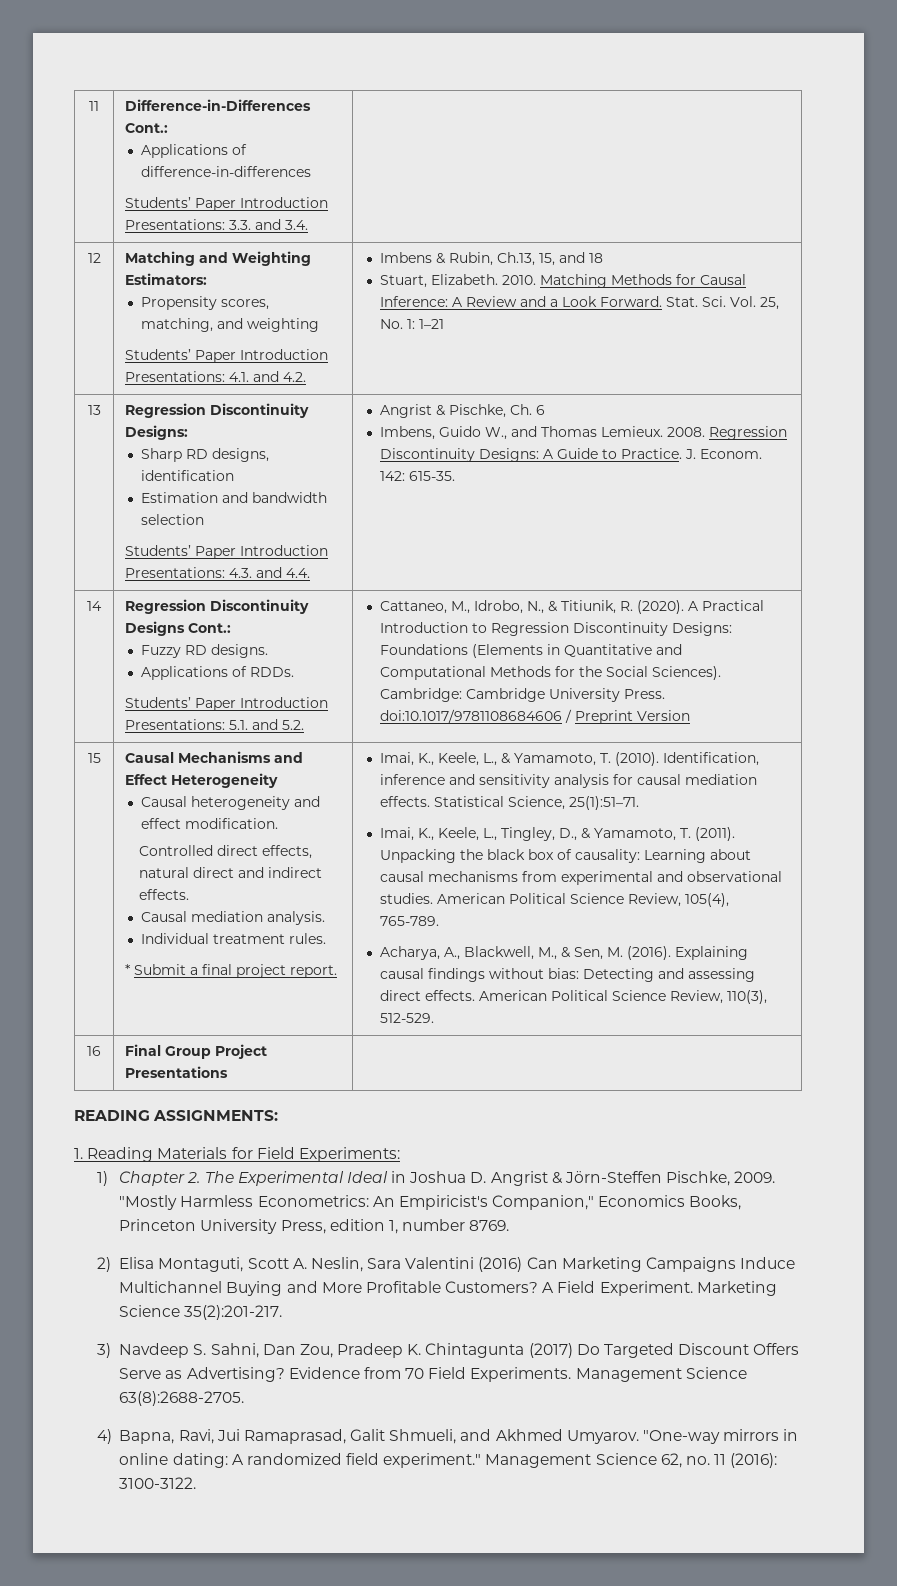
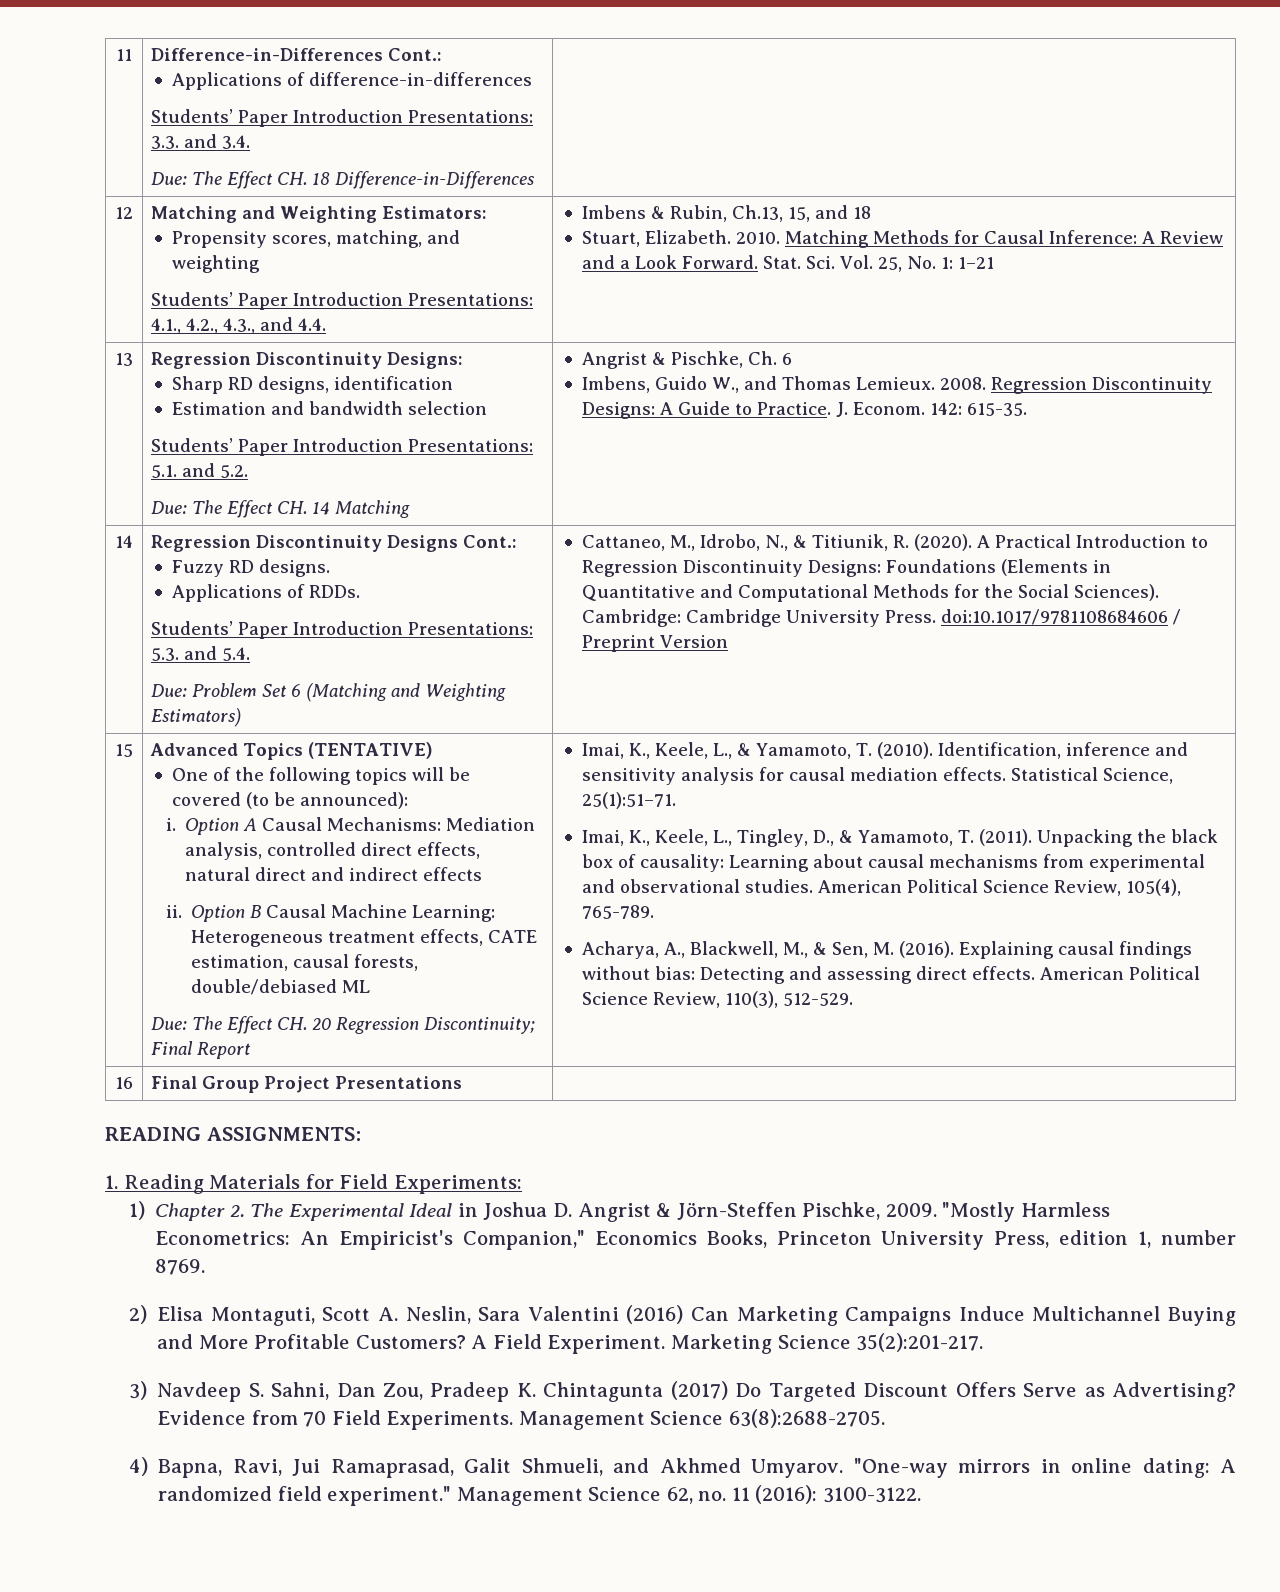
  11 | Difference-in-Differences Cont.:
  Applications of difference-in-differences
- Students’ Paper Introduction Presentations: 3.3. and 3.4. |
+ Students’ Paper Introduction Presentations: 3.3. and 3.4.
+ Due: The Effect CH. 18 Difference-in-Differences |
- Students’ Paper Introduction Presentations: 4.1. and 4.2.
+ Students’ Paper Introduction Presentations: 4.1., 4.2., 4.3., and 4.4.
- Students’ Paper Introduction Presentations: 4.3. and 4.4.
+ Students’ Paper Introduction Presentations: 5.1. and 5.2.
+ Due: The Effect CH. 14 Matching
- Students’ Paper Introduction Presentations: 5.1. and 5.2.
+ Students’ Paper Introduction Presentations: 5.3. and 5.4.
+ Due: Problem Set 6 (Matching and Weighting Estimators)
- Causal Mechanisms and Effect Heterogeneity
- Causal heterogeneity and effect modification.
- Controlled direct effects, natural direct and indirect effects.
- Causal mediation analysis.
- Individual treatment rules.
- * Submit a final project report.
+ Advanced Topics (TENTATIVE)
+ One of the following topics will be covered (to be announced):
+ i. Option A Causal Mechanisms: Mediation analysis, controlled direct effects, natural direct and indirect effects
+ ii. Option B Causal Machine Learning: Heterogeneous treatment effects, CATE estimation, causal forests, double/debiased ML
+ Due: The Effect CH. 20 Regression Discontinuity; Final Report

